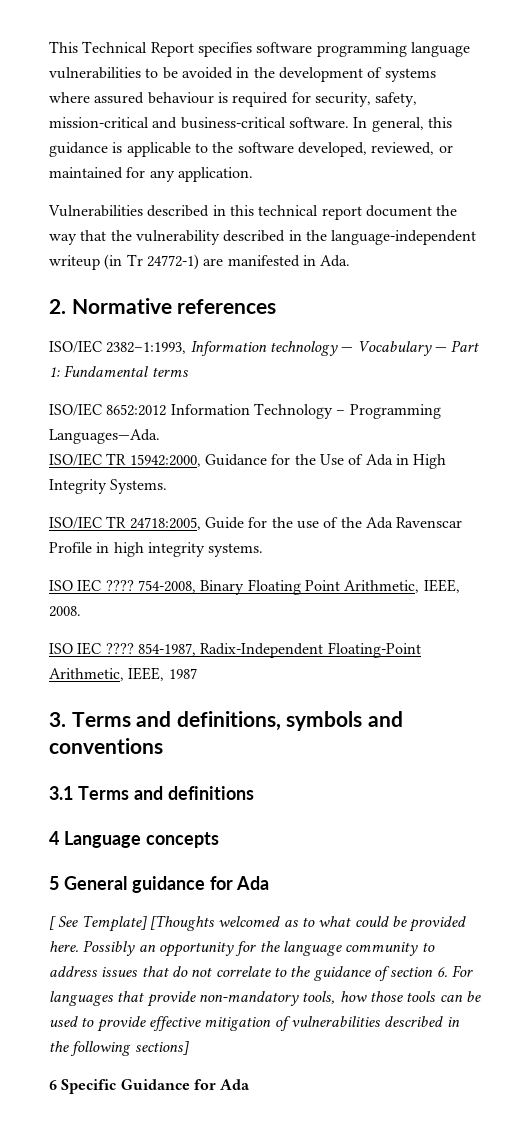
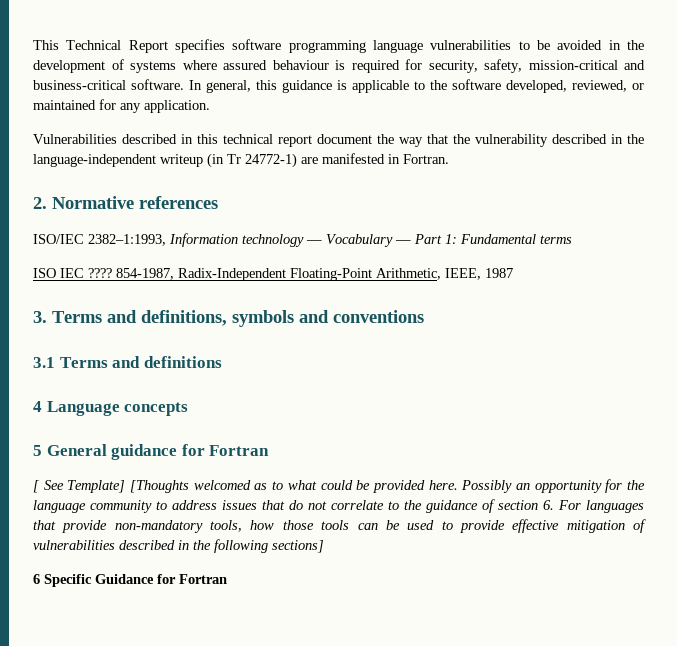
- Vulnerabilities described in this technical report document the way that the vulnerability described in the language-independent writeup (in Tr 24772-1) are manifested in Ada.
+ Vulnerabilities described in this technical report document the way that the vulnerability described in the language-independent writeup (in Tr 24772-1) are manifested in Fortran.
- ISO/IEC 8652:2012 Information Technology – Programming Languages—Ada.
- ISO/IEC TR 15942:2000, Guidance for the Use of Ada in High Integrity Systems.
- ISO/IEC TR 24718:2005, Guide for the use of the Ada Ravenscar Profile in high integrity systems.
- ISO IEC ???? 754-2008, Binary Floating Point Arithmetic, IEEE, 2008.
- 5 General guidance for Ada
+ 5 General guidance for Fortran
- 6 Specific Guidance for Ada
+ 6 Specific Guidance for Fortran

